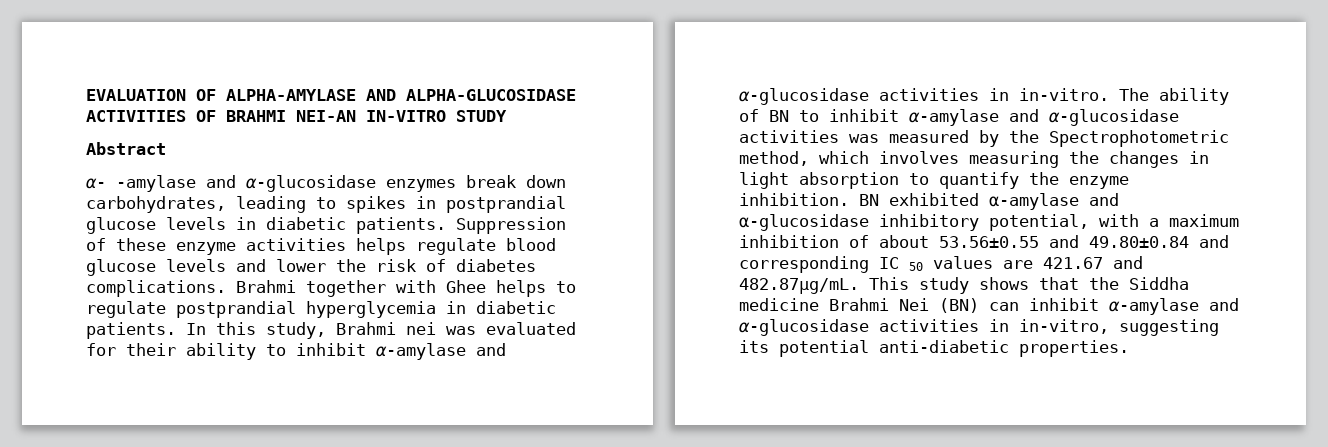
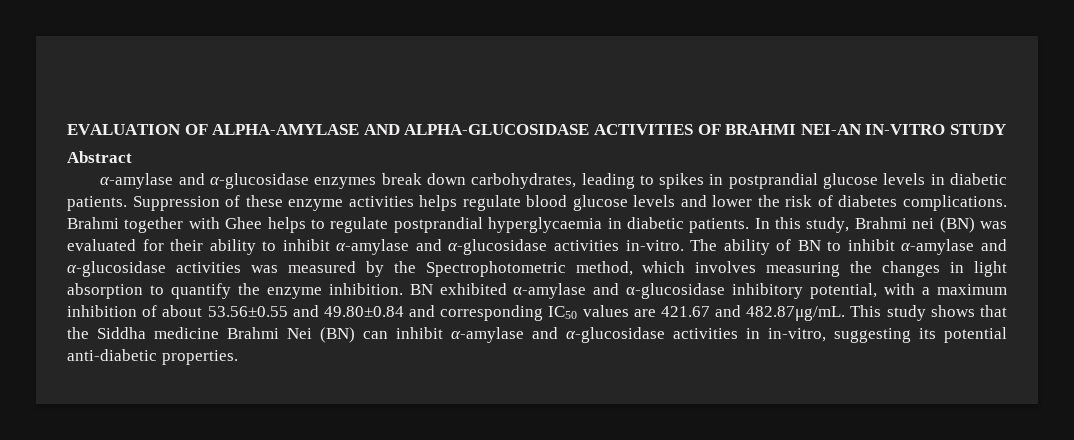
- α- -amylase and α-glucosidase enzymes break down carbohydrates, leading to spikes in postprandial glucose levels in diabetic patients.
+ α-amylase and α-glucosidase enzymes break down carbohydrates, leading to spikes in postprandial glucose levels in diabetic patients.
- Brahmi together with Ghee helps to regulate postprandial hyperglycemia in diabetic patients.
+ Brahmi together with Ghee helps to regulate postprandial hyperglycaemia in diabetic patients.
- In this study, Brahmi nei was evaluated for their ability to inhibit α-amylase and α-glucosidase activities in in-vitro.
+ In this study, Brahmi nei (BN) was evaluated for their ability to inhibit α-amylase and α-glucosidase activities in-vitro.
- BN exhibited α-amylase and α-glucosidase inhibitory potential, with a maximum inhibition of about 53.56±0.55 and 49.80±0.84 and corresponding IC 50 values are 421.67 and 482.87μg/mL. This study shows that the Siddha medicine Brahmi Nei (BN) can inhibit α-amylase and α-glucosidase activities in in-vitro, suggesting its potential anti-diabetic properties.
+ BN exhibited α-amylase and α-glucosidase inhibitory potential, with a maximum inhibition of about 53.56±0.55 and 49.80±0.84 and corresponding IC50 values are 421.67 and 482.87μg/mL. This study shows that the Siddha medicine Brahmi Nei (BN) can inhibit α-amylase and α-glucosidase activities in in-vitro, suggesting its potential anti-diabetic properties.

